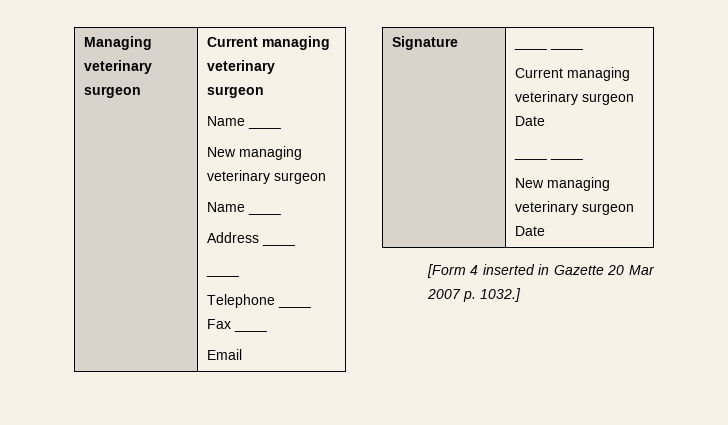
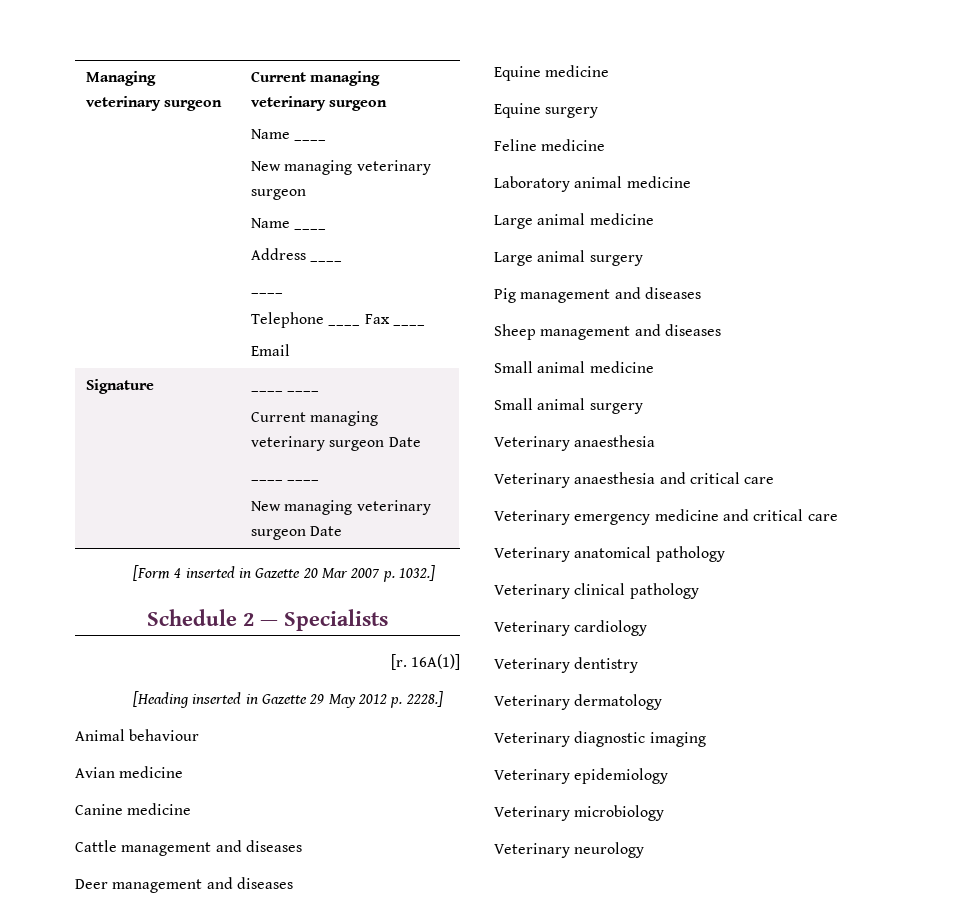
+ Schedule 2 — Specialists
+ [r. 16A(1)]
+ [Heading inserted in Gazette 29 May 2012 p. 2228.]
+ Animal behaviour
+ Avian medicine
+ Canine medicine
+ Cattle management and diseases
+ Deer management and diseases
+ Equine medicine
+ Equine surgery
+ Feline medicine
+ Laboratory animal medicine
+ Large animal medicine
+ Large animal surgery
+ Pig management and diseases
+ Sheep management and diseases
+ Small animal medicine
+ Small animal surgery
+ Veterinary anaesthesia
+ Veterinary anaesthesia and critical care
+ Veterinary emergency medicine and critical care
+ Veterinary anatomical pathology
+ Veterinary clinical pathology
+ Veterinary cardiology
+ Veterinary dentistry
+ Veterinary dermatology
+ Veterinary diagnostic imaging
+ Veterinary epidemiology
+ Veterinary microbiology
+ Veterinary neurology

